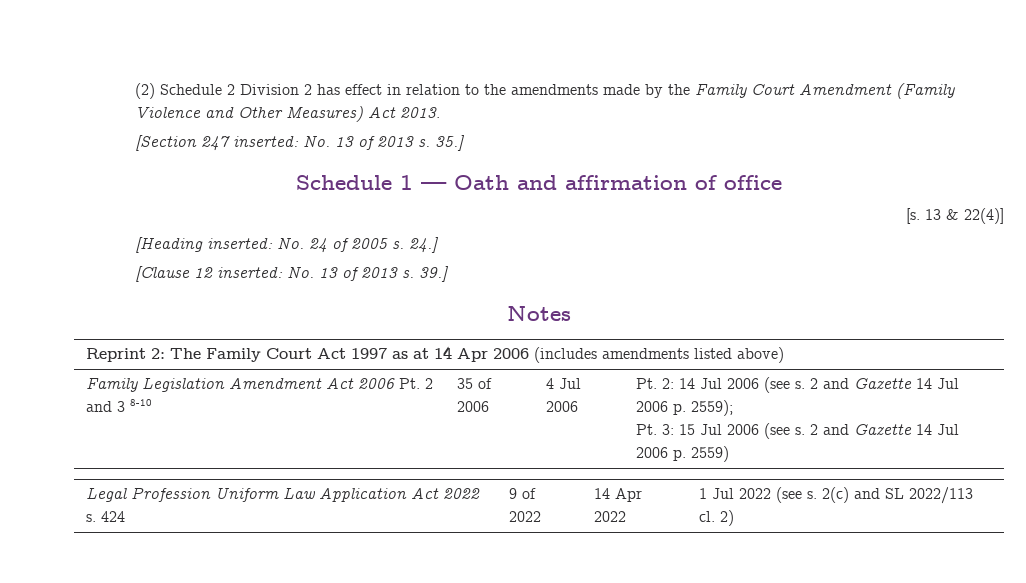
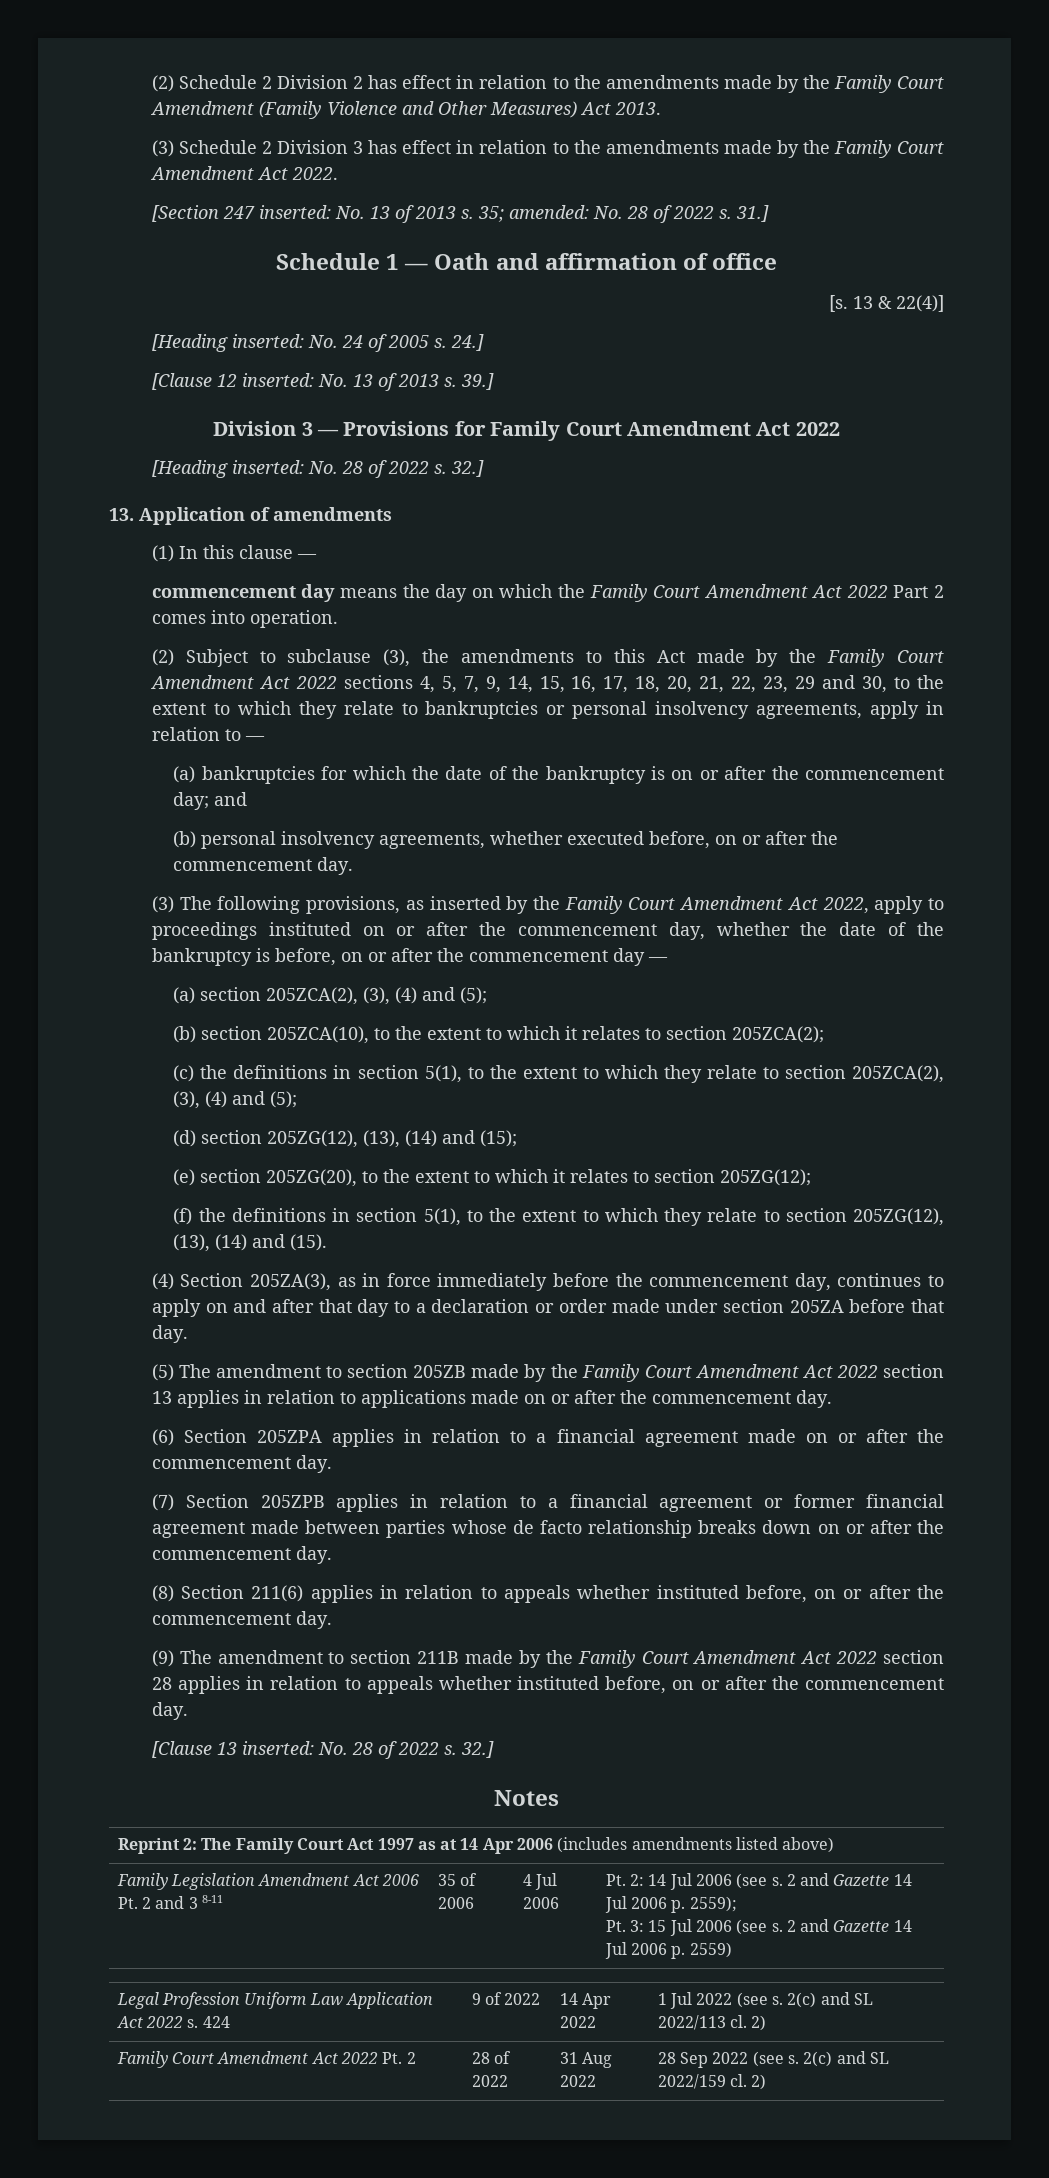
+ (3) Schedule 2 Division 3 has effect in relation to the amendments made by the Family Court Amendment Act 2022.
- 35.]
+ 35; amended: No. 28 of 2022 s. 31.]
+ Division 3 — Provisions for Family Court Amendment Act 2022
+ [Heading inserted: No. 28 of 2022 s. 32.]
+ 13. Application of amendments
+ (1) In this clause —
+ commencement day means the day on which the Family Court Amendment Act 2022 Part 2 comes into operation.
+ (2) Subject to subclause (3), the amendments to this Act made by the Family Court Amendment Act 2022 sections 4, 5, 7, 9, 14, 15, 16, 17, 18, 20, 21, 22, 23, 29 and 30, to the extent to which they relate to bankruptcies or personal insolvency agreements, apply in relation to —
+ (a) bankruptcies for which the date of the bankruptcy is on or after the commencement day; and
+ (b) personal insolvency agreements, whether executed before, on or after the commencement day.
+ (3) The following provisions, as inserted by the Family Court Amendment Act 2022, apply to proceedings instituted on or after the commencement day, whether the date of the bankruptcy is before, on or after the commencement day —
+ (a) section 205ZCA(2), (3), (4) and (5);
+ (b) section 205ZCA(10), to the extent to which it relates to section 205ZCA(2);
+ (c) the definitions in section 5(1), to the extent to which they relate to section 205ZCA(2), (3), (4) and (5);
+ (d) section 205ZG(12), (13), (14) and (15);
+ (e) section 205ZG(20), to the extent to which it relates to section 205ZG(12);
+ (f) the definitions in section 5(1), to the extent to which they relate to section 205ZG(12), (13), (14) and (15).
+ (4) Section 205ZA(3), as in force immediately before the commencement day, continues to apply on and after that day to a declaration or order made under section 205ZA before that day.
+ (5) The amendment to section 205ZB made by the Family Court Amendment Act 2022 section 13 applies in relation to applications made on or after the commencement day.
+ (6) Section 205ZPA applies in relation to a financial agreement made on or after the commencement day.
+ (7) Section 205ZPB applies in relation to a financial agreement or former financial agreement made between parties whose de facto relationship breaks down on or after the commencement day.
+ (8) Section 211(6) applies in relation to appeals whether instituted before, on or after the commencement day.
+ (9) The amendment to section 211B made by the Family Court Amendment Act 2022 section 28 applies in relation to appeals whether instituted before, on or after the commencement day.
+ [Clause 13 inserted: No. 28 of 2022 s. 32.]
- Family Legislation Amendment Act 2006 Pt. 2 and 3 8-10
+ Family Legislation Amendment Act 2006 Pt. 2 and 3 8-11
+ Family Court Amendment Act 2022 Pt. 2 | 28 of 2022 | 31 Aug 2022 | 28 Sep 2022 (see s. 2(c) and SL 2022/159 cl. 2)

